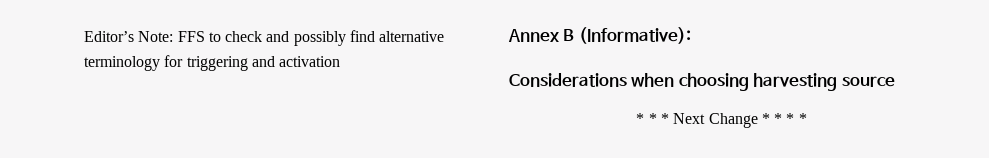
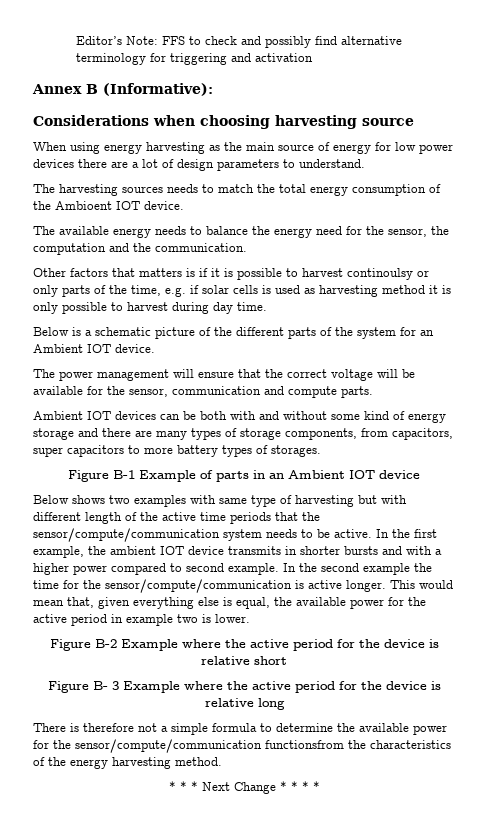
+ When using energy harvesting as the main source of energy for low power devices there are a lot of design parameters to understand.
+ The harvesting sources needs to match the total energy consumption of the Ambioent IOT device.
+ The available energy needs to balance the energy need for the sensor, the computation and the communication.
+ Other factors that matters is if it is possible to harvest continoulsy or only parts of the time, e.g. if solar cells is used as harvesting method it is only possible to harvest during day time.
+ Below is a schematic picture of the different parts of the system for an Ambient IOT device.
+ The power management will ensure that the correct voltage will be available for the sensor, communication and compute parts.
+ Ambient IOT devices can be both with and without some kind of energy storage and there are many types of storage components, from capacitors, super capacitors to more battery types of storages.
+ Figure B-1 Example of parts in an Ambient IOT device
+ Below shows two examples with same type of harvesting but with different length of the active time periods that the sensor/compute/communication system needs to be active. In the first example, the ambient IOT device transmits in shorter bursts and with a higher power compared to second example. In the second example the time for the sensor/compute/communication is active longer. This would mean that, given everything else is equal, the available power for the active period in example two is lower.
+ Figure B-2 Example where the active period for the device is relative short
+ Figure B- 3 Example where the active period for the device is relative long
+ There is therefore not a simple formula to determine the available power for the sensor/compute/communication functionsfrom the characteristics of the energy harvesting method.

